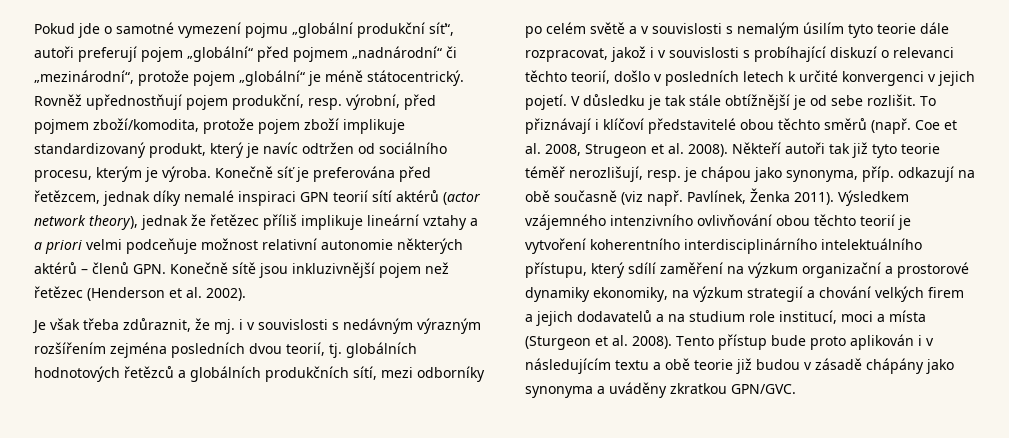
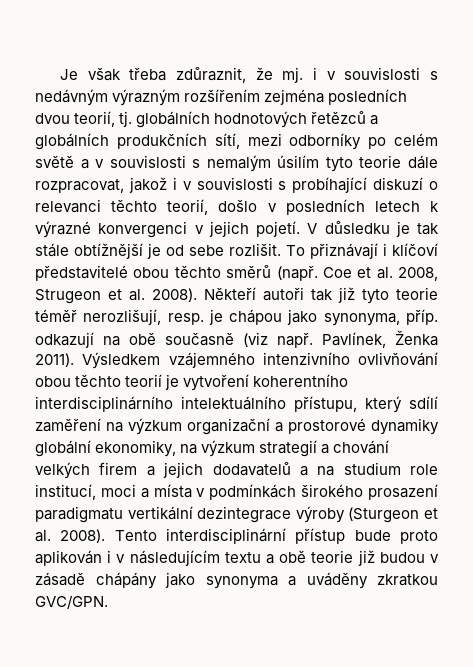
- Pokud jde o samotné vymezení pojmu „globální produkční síť“, autoři preferují pojem „globální“ před pojmem „nadnárodní“ či „mezinárodní“, protože pojem „globální“ je méně státocentrický. Rovněž upřednostňují pojem produkční, resp. výrobní, před pojmem zboží/komodita, protože pojem zboží implikuje standardizovaný produkt, který je navíc odtržen od sociálního procesu, kterým je výroba. Konečně síť je preferována před řetězcem, jednak díky nemalé inspiraci GPN teorií sítí aktérů (actor network theory), jednak že řetězec příliš implikuje lineární vztahy a a priori velmi podceňuje možnost relativní autonomie některých aktérů – členů GPN. Konečně sítě jsou inkluzivnější pojem než řetězec (Henderson et al. 2002).
- Je však třeba zdůraznit, že mj. i v souvislosti s nedávným výrazným rozšířením zejména posledních dvou teorií, tj. globálních hodnotových řetězců a globálních produkčních sítí, mezi odborníky po celém světě a v souvislosti s nemalým úsilím tyto teorie dále rozpracovat, jakož i v souvislosti s probíhající diskuzí o relevanci těchto teorií, došlo v posledních letech k určité konvergenci v jejich pojetí.
+ Je však třeba zdůraznit, že mj. i v souvislosti s nedávným výrazným rozšířením zejména posledních dvou teorií, tj. globálních hodnotových řetězců a globálních produkčních sítí, mezi odborníky po celém světě a v souvislosti s nemalým úsilím tyto teorie dále rozpracovat, jakož i v souvislosti s probíhající diskuzí o relevanci těchto teorií, došlo v posledních letech k výrazné konvergenci v jejich pojetí.
- Výsledkem vzájemného intenzivního ovlivňování obou těchto teorií je vytvoření koherentního interdisciplinárního intelektuálního přístupu, který sdílí zaměření na výzkum organizační a prostorové dynamiky ekonomiky, na výzkum strategií a chování velkých firem a jejich dodavatelů a na studium role institucí, moci a místa (Sturgeon et al. 2008).
+ Výsledkem vzájemného intenzivního ovlivňování obou těchto teorií je vytvoření koherentního interdisciplinárního intelektuálního přístupu, který sdílí zaměření na výzkum organizační a prostorové dynamiky globální ekonomiky, na výzkum strategií a chování velkých firem a jejich dodavatelů a na studium role institucí, moci a místa v podmínkách širokého prosazení paradigmatu vertikální dezintegrace výroby (Sturgeon et al. 2008).
- Tento přístup bude proto aplikován i v následujícím textu a obě teorie již budou v zásadě chápány jako synonyma a uváděny zkratkou GPN/GVC.
+ Tento interdisciplinární přístup bude proto aplikován i v následujícím textu a obě teorie již budou v zásadě chápány jako synonyma a uváděny zkratkou GVC/GPN.

